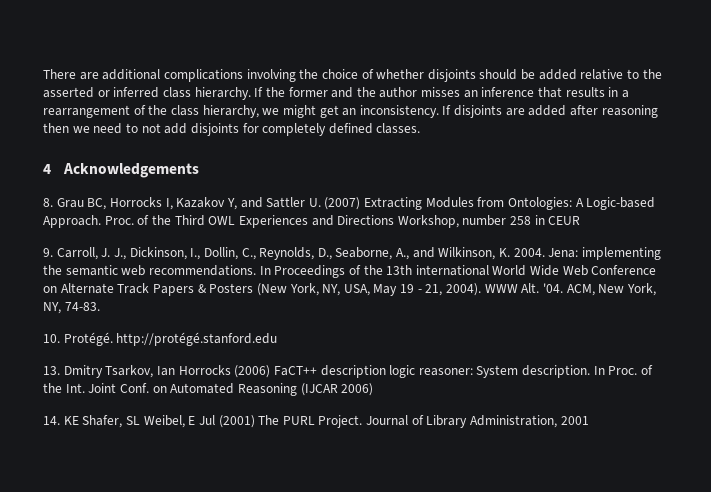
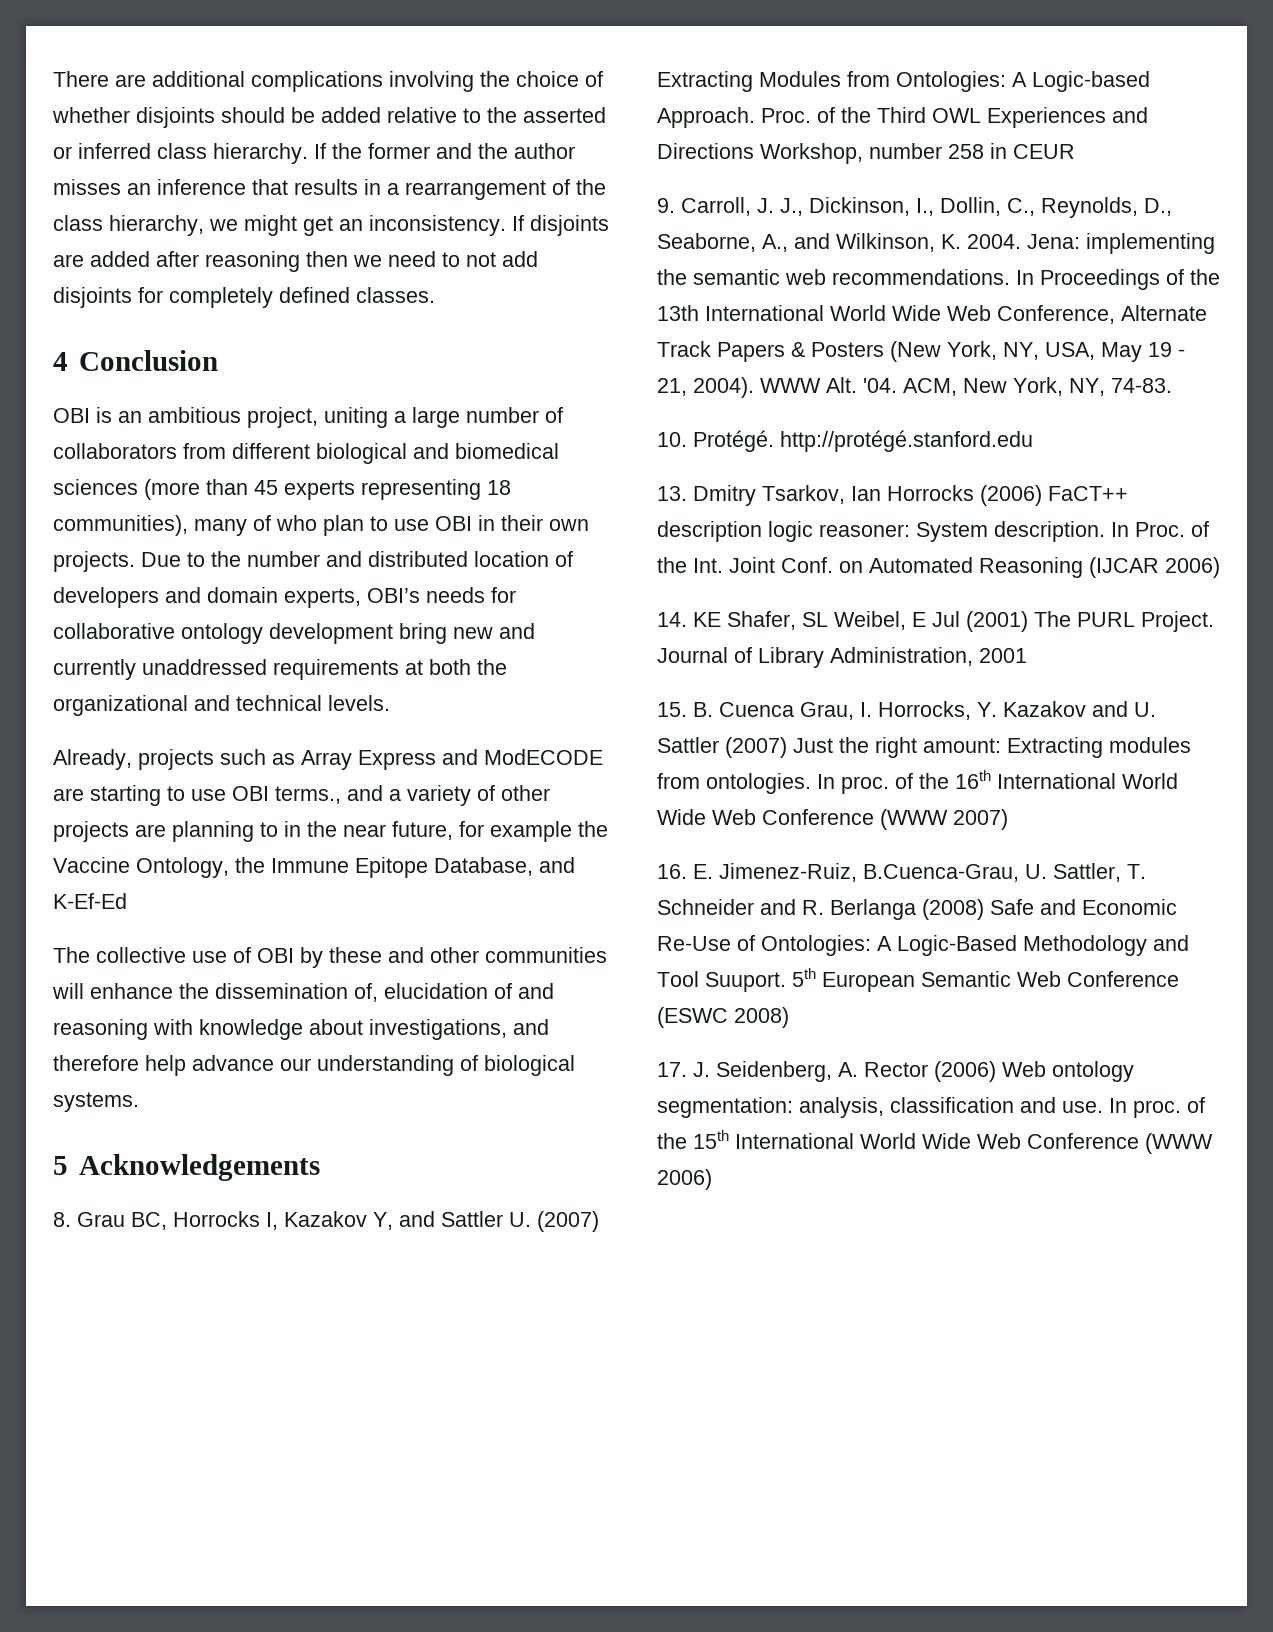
- 4 Acknowledgements
+ 4 Conclusion
+ OBI is an ambitious project, uniting a large number of collaborators from different biological and biomedical sciences (more than 45 experts representing 18 communities), many of who plan to use OBI in their own projects. Due to the number and distributed location of developers and domain experts, OBI’s needs for collaborative ontology development bring new and currently unaddressed requirements at both the organizational and technical levels.
+ Already, projects such as Array Express and ModECODE are starting to use OBI terms., and a variety of other projects are planning to in the near future, for example the Vaccine Ontology, the Immune Epitope Database, and K-Ef-Ed
+ The collective use of OBI by these and other communities will enhance the dissemination of, elucidation of and reasoning with knowledge about investigations, and therefore help advance our understanding of biological systems.
+ 5 Acknowledgements
- In Proceedings of the 13th international World Wide Web Conference on Alternate Track Papers & Posters (New York, NY, USA, May 19 - 21, 2004).
+ In Proceedings of the 13th International World Wide Web Conference, Alternate Track Papers & Posters (New York, NY, USA, May 19 - 21, 2004).
+ 15. B. Cuenca Grau, I. Horrocks, Y. Kazakov and U. Sattler (2007) Just the right amount: Extracting modules from ontologies. In proc. of the 16th International World Wide Web Conference (WWW 2007)
+ 16. E. Jimenez-Ruiz, B.Cuenca-Grau, U. Sattler, T. Schneider and R. Berlanga (2008) Safe and Economic Re-Use of Ontologies: A Logic-Based Methodology and Tool Suuport. 5th European Semantic Web Conference (ESWC 2008)
+ 17. J. Seidenberg, A. Rector (2006) Web ontology segmentation: analysis, classification and use. In proc. of the 15th International World Wide Web Conference (WWW 2006)

